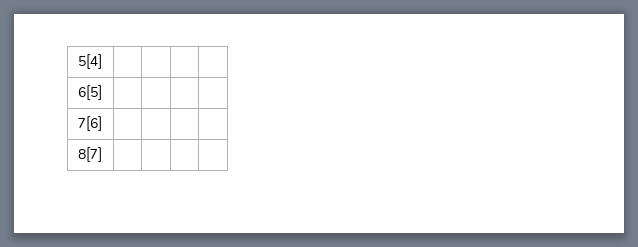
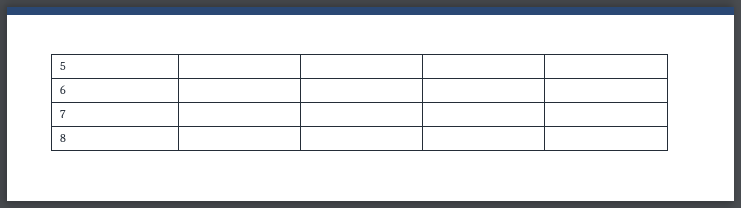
- 5[4] | | | |
- 6[5] | | | |
- 7[6] | | | |
- 8[7] | | | |
+ 5 | | | |
+ 6 | | | |
+ 7 | | | |
+ 8 | | | |

